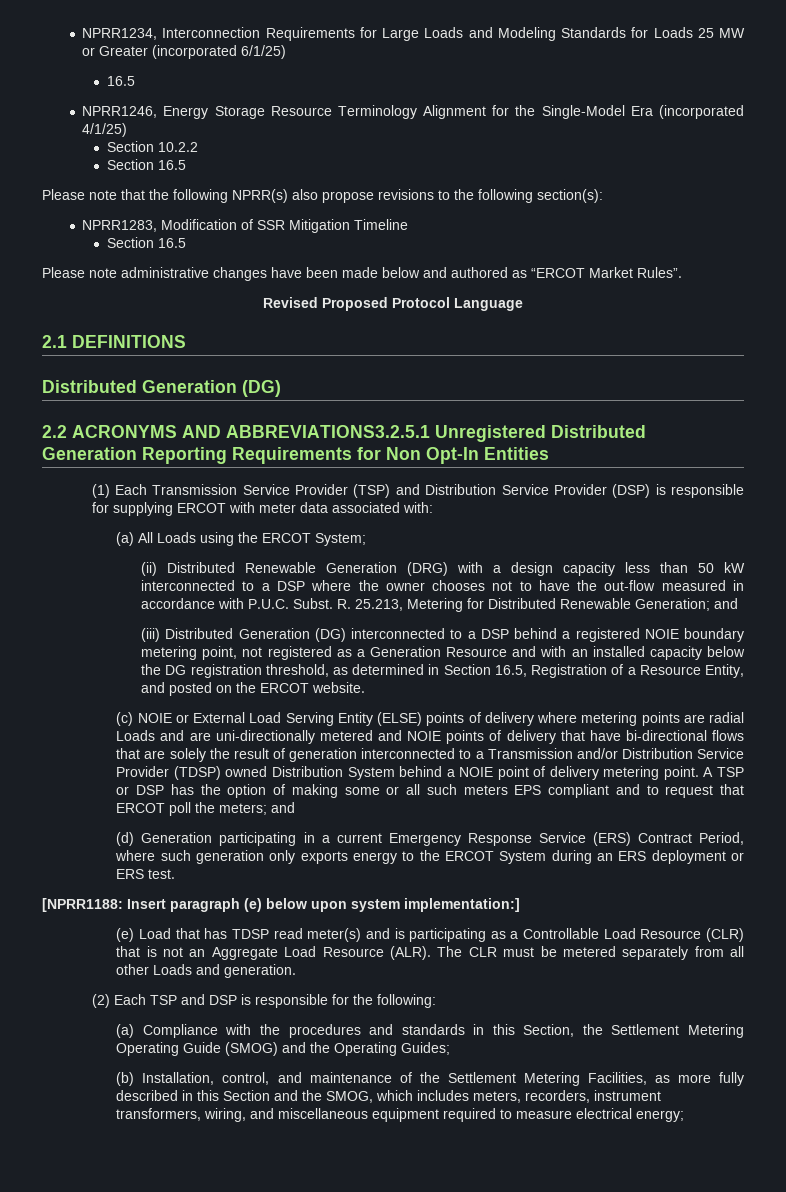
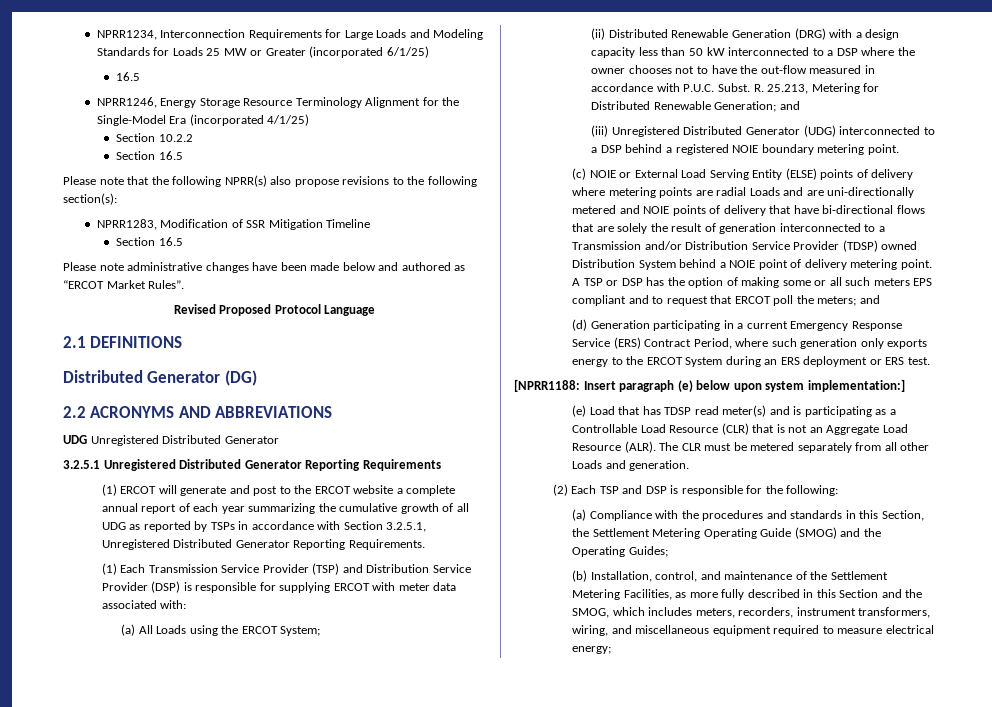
  2.1 DEFINITIONS
- Distributed Generation (DG)
+ Distributed Generator (DG)
- 2.2 ACRONYMS AND ABBREVIATIONS3.2.5.1 Unregistered Distributed Generation Reporting Requirements for Non Opt-In Entities
+ 2.2 ACRONYMS AND ABBREVIATIONS
+ UDG Unregistered Distributed Generator
+ 3.2.5.1 Unregistered Distributed Generator Reporting Requirements
+ (1) ERCOT will generate and post to the ERCOT website a complete annual report of each year summarizing the cumulative growth of all UDG as reported by TSPs in accordance with Section 3.2.5.1, Unregistered Distributed Generator Reporting Requirements.
- (iii) Distributed Generation (DG) interconnected to a DSP behind a registered NOIE boundary metering point, not registered as a Generation Resource and with an installed capacity below the DG registration threshold, as determined in Section 16.5, Registration of a Resource Entity, and posted on the ERCOT website.
+ (iii) Unregistered Distributed Generator (UDG) interconnected to a DSP behind a registered NOIE boundary metering point.

